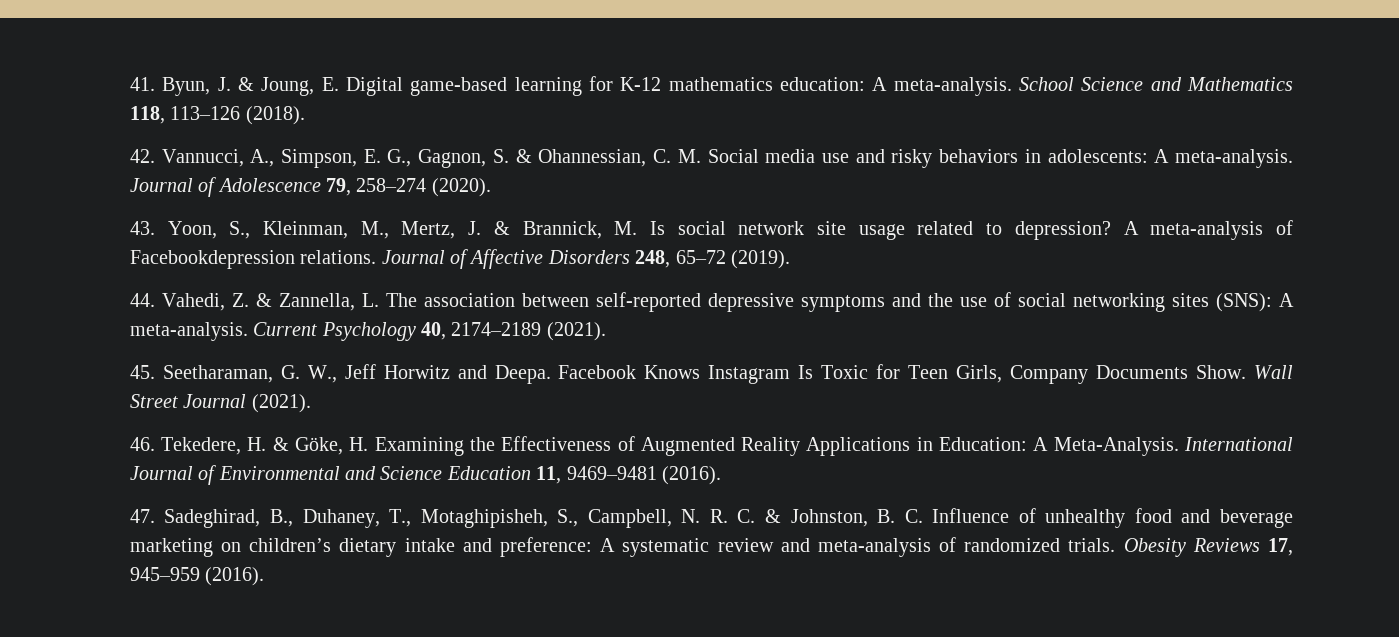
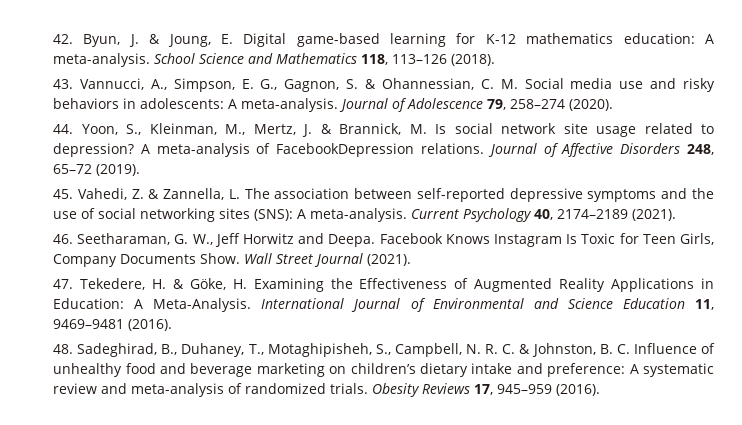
- 41. Byun, J. & Joung, E. Digital game-based learning for K-12 mathematics education: A meta-analysis.
+ 42. Byun, J. & Joung, E. Digital game-based learning for K-12 mathematics education: A meta-analysis.
- 42. Vannucci, A., Simpson, E. G., Gagnon, S. & Ohannessian, C. M. Social media use and risky behaviors in adolescents: A meta-analysis.
+ 43. Vannucci, A., Simpson, E. G., Gagnon, S. & Ohannessian, C. M. Social media use and risky behaviors in adolescents: A meta-analysis.
- 43. Yoon, S., Kleinman, M., Mertz, J. & Brannick, M. Is social network site usage related to depression?
+ 44. Yoon, S., Kleinman, M., Mertz, J. & Brannick, M. Is social network site usage related to depression?
- A meta-analysis of Facebookdepression relations.
+ A meta-analysis of FacebookDepression relations.
- 44. Vahedi, Z. & Zannella, L. The association between self-reported depressive symptoms and the use of social networking sites (SNS): A meta-analysis.
+ 45. Vahedi, Z. & Zannella, L. The association between self-reported depressive symptoms and the use of social networking sites (SNS): A meta-analysis.
- 45. Seetharaman, G. W., Jeff Horwitz and Deepa.
+ 46. Seetharaman, G. W., Jeff Horwitz and Deepa.
- 46. Tekedere, H. & Göke, H. Examining the Effectiveness of Augmented Reality Applications in Education: A Meta-Analysis.
+ 47. Tekedere, H. & Göke, H. Examining the Effectiveness of Augmented Reality Applications in Education: A Meta-Analysis.
- 47. Sadeghirad, B., Duhaney, T., Motaghipisheh, S., Campbell, N. R. C. & Johnston, B. C. Influence of unhealthy food and beverage marketing on children’s dietary intake and preference: A systematic review and meta-analysis of randomized trials.
+ 48. Sadeghirad, B., Duhaney, T., Motaghipisheh, S., Campbell, N. R. C. & Johnston, B. C. Influence of unhealthy food and beverage marketing on children’s dietary intake and preference: A systematic review and meta-analysis of randomized trials.

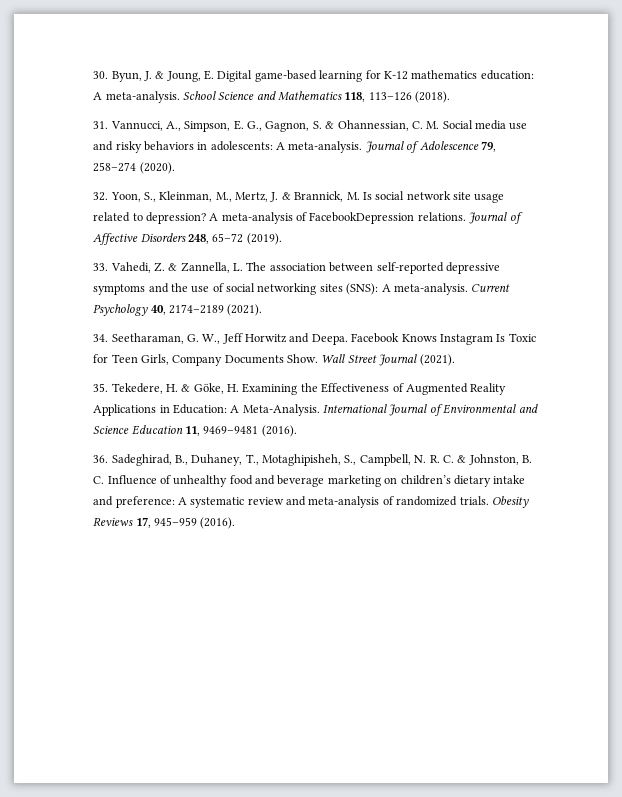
- 42. Byun, J. & Joung, E. Digital game-based learning for K-12 mathematics education: A meta-analysis.
+ 30. Byun, J. & Joung, E. Digital game-based learning for K-12 mathematics education: A meta-analysis.
- 43. Vannucci, A., Simpson, E. G., Gagnon, S. & Ohannessian, C. M. Social media use and risky behaviors in adolescents: A meta-analysis.
+ 31. Vannucci, A., Simpson, E. G., Gagnon, S. & Ohannessian, C. M. Social media use and risky behaviors in adolescents: A meta-analysis.
- 44. Yoon, S., Kleinman, M., Mertz, J. & Brannick, M. Is social network site usage related to depression?
+ 32. Yoon, S., Kleinman, M., Mertz, J. & Brannick, M. Is social network site usage related to depression?
- 45. Vahedi, Z. & Zannella, L. The association between self-reported depressive symptoms and the use of social networking sites (SNS): A meta-analysis.
+ 33. Vahedi, Z. & Zannella, L. The association between self-reported depressive symptoms and the use of social networking sites (SNS): A meta-analysis.
- 46. Seetharaman, G. W., Jeff Horwitz and Deepa.
+ 34. Seetharaman, G. W., Jeff Horwitz and Deepa.
- 47. Tekedere, H. & Göke, H. Examining the Effectiveness of Augmented Reality Applications in Education: A Meta-Analysis.
+ 35. Tekedere, H. & Göke, H. Examining the Effectiveness of Augmented Reality Applications in Education: A Meta-Analysis.
- 48. Sadeghirad, B., Duhaney, T., Motaghipisheh, S., Campbell, N. R. C. & Johnston, B. C. Influence of unhealthy food and beverage marketing on children’s dietary intake and preference: A systematic review and meta-analysis of randomized trials.
+ 36. Sadeghirad, B., Duhaney, T., Motaghipisheh, S., Campbell, N. R. C. & Johnston, B. C. Influence of unhealthy food and beverage marketing on children’s dietary intake and preference: A systematic review and meta-analysis of randomized trials.

